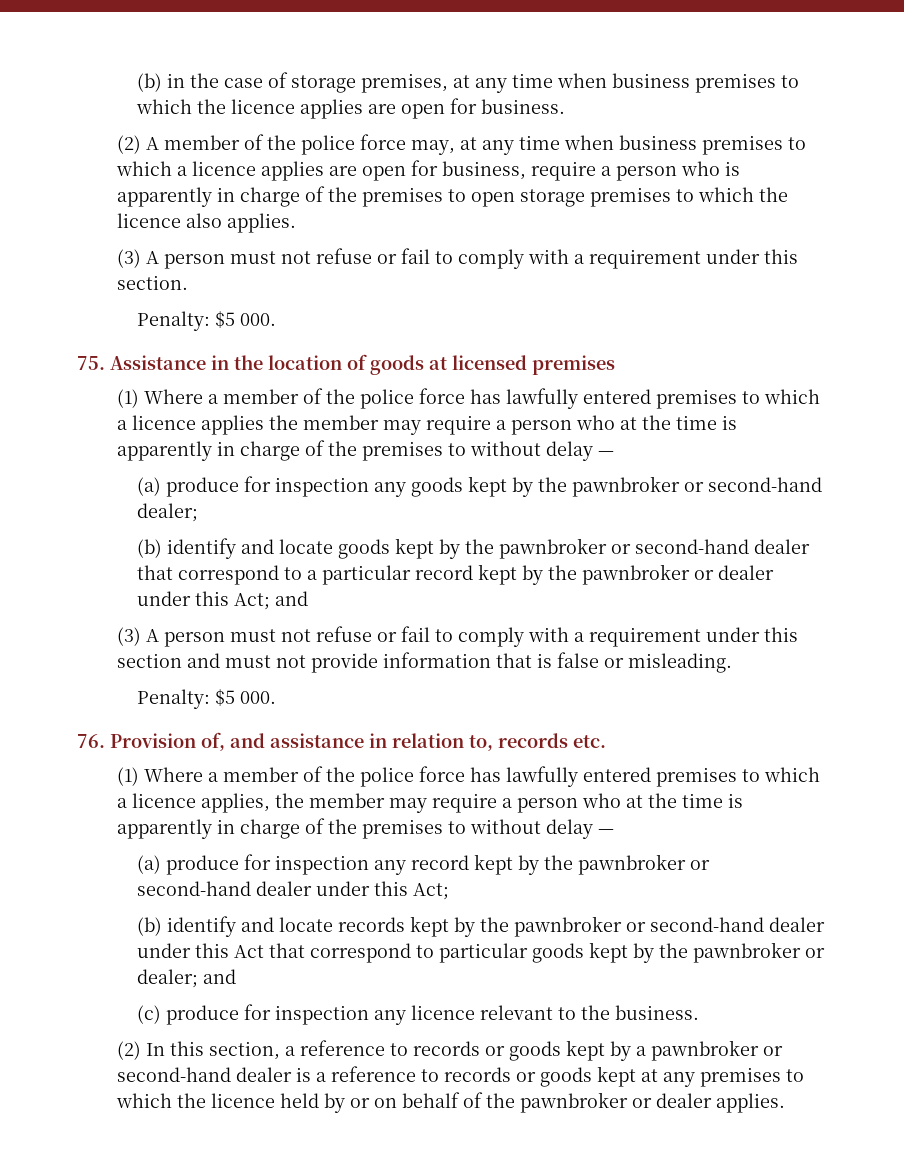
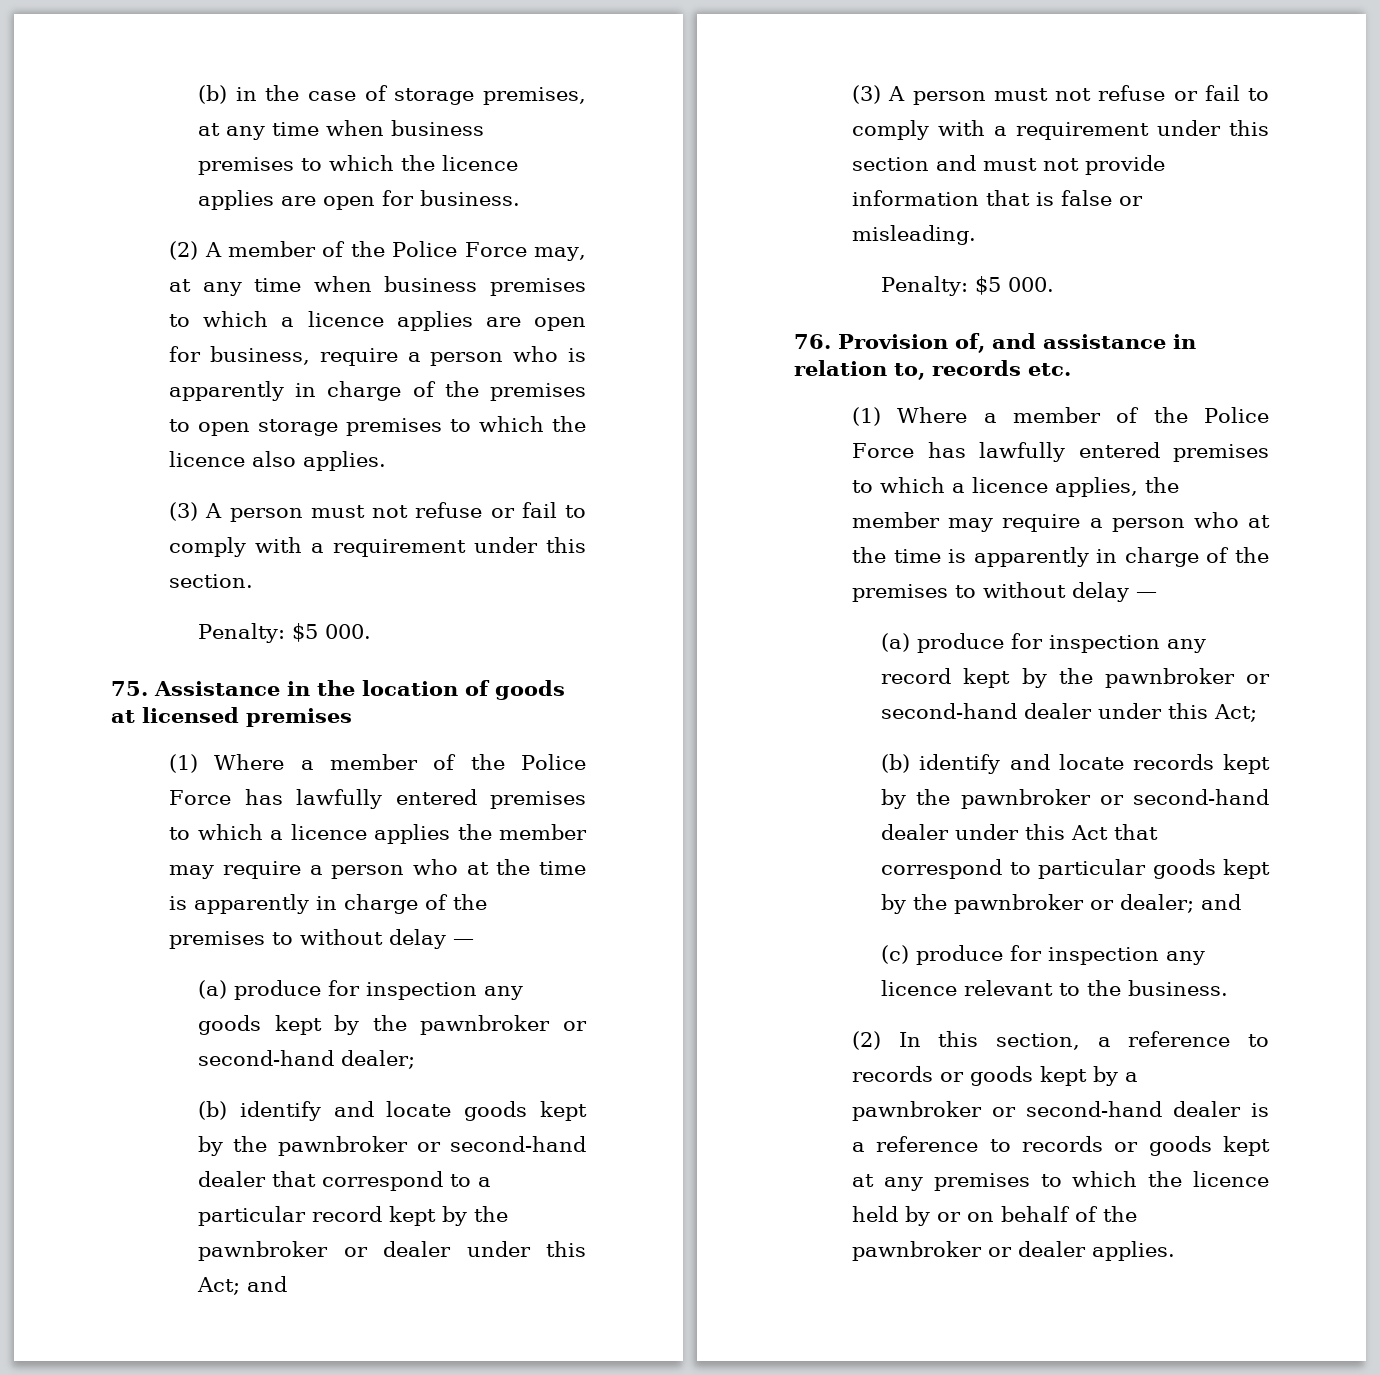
- (2) A member of the police force may, at any time when business premises to which a licence applies are open for business, require a person who is apparently in charge of the premises to open storage premises to which the licence also applies.
+ (2) A member of the Police Force may, at any time when business premises to which a licence applies are open for business, require a person who is apparently in charge of the premises to open storage premises to which the licence also applies.
- (1) Where a member of the police force has lawfully entered premises to which a licence applies the member may require a person who at the time is apparently in charge of the premises to without delay —
+ (1) Where a member of the Police Force has lawfully entered premises to which a licence applies the member may require a person who at the time is apparently in charge of the premises to without delay —
- (1) Where a member of the police force has lawfully entered premises to which a licence applies, the member may require a person who at the time is apparently in charge of the premises to without delay —
+ (1) Where a member of the Police Force has lawfully entered premises to which a licence applies, the member may require a person who at the time is apparently in charge of the premises to without delay —

